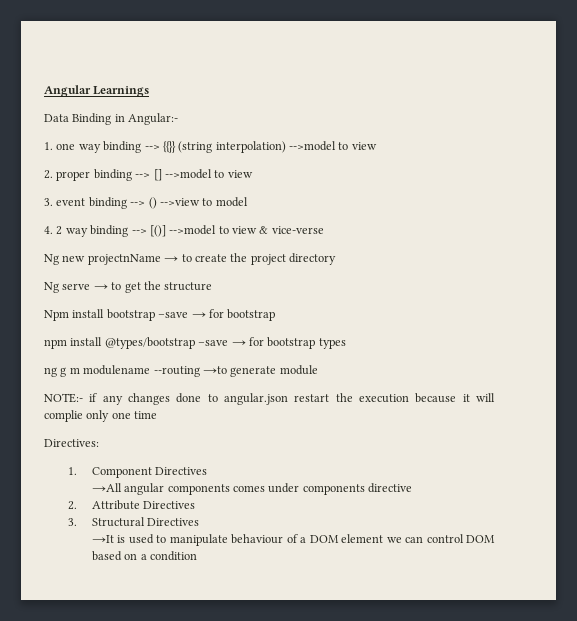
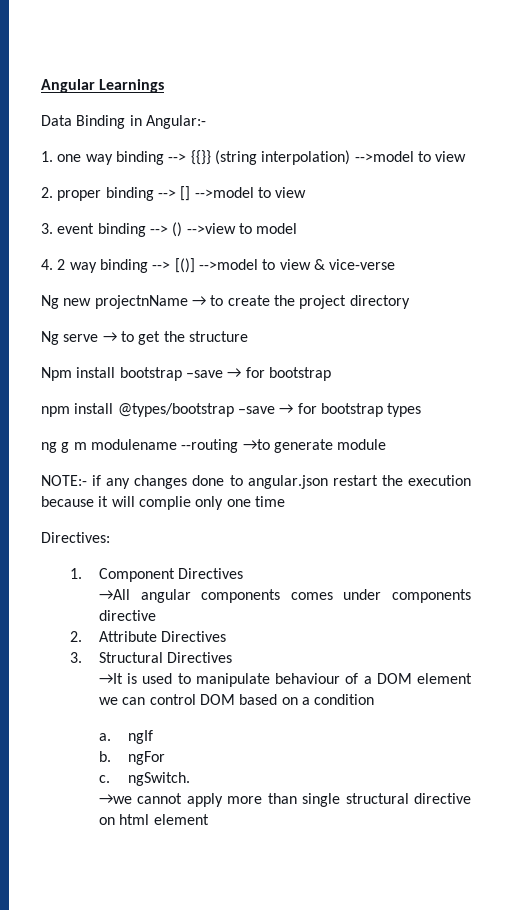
+ a. ngIf
+ b. ngFor
+ c. ngSwitch.
+ →we cannot apply more than single structural directive on html element

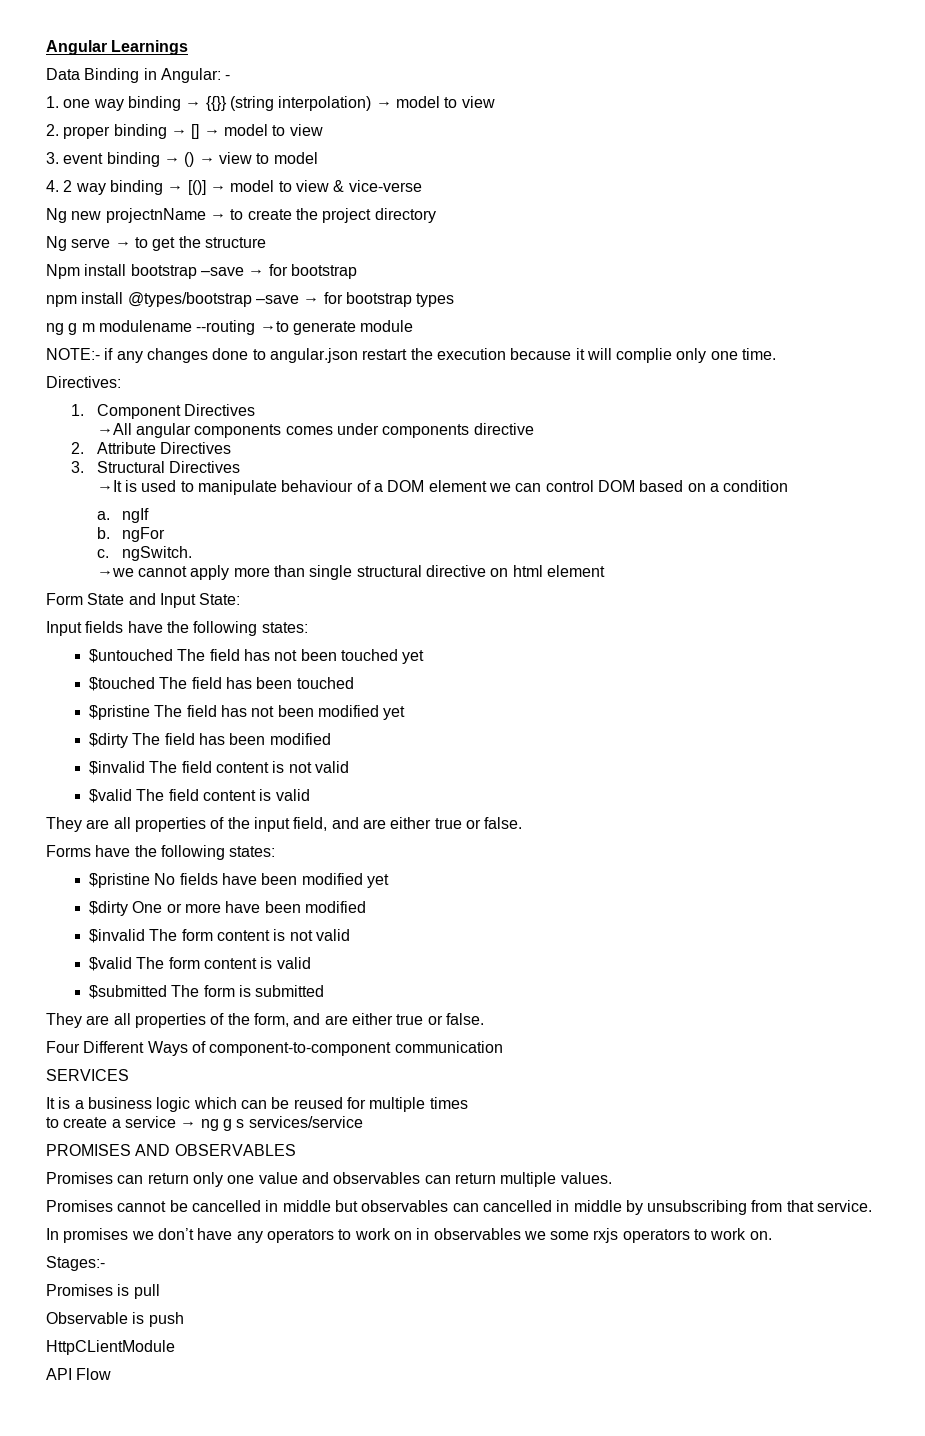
- Data Binding in Angular:-
+ Data Binding in Angular: -
- 1. one way binding --> {{}} (string interpolation) -->model to view
+ 1. one way binding → {{}} (string interpolation) → model to view
- 2. proper binding --> [] -->model to view
+ 2. proper binding → [] → model to view
- 3. event binding --> () -->view to model
+ 3. event binding → () → view to model
- 4. 2 way binding --> [()] -->model to view & vice-verse
+ 4. 2 way binding → [()] → model to view & vice-verse
- NOTE:- if any changes done to angular.json restart the execution because it will complie only one time
+ NOTE:- if any changes done to angular.json restart the execution because it will complie only one time.
+ Form State and Input State:
+ Input fields have the following states:
+ $untouched The field has not been touched yet
+ $touched The field has been touched
+ $pristine The field has not been modified yet
+ $dirty The field has been modified
+ $invalid The field content is not valid
+ $valid The field content is valid
+ They are all properties of the input field, and are either true or false.
+ Forms have the following states:
+ $pristine No fields have been modified yet
+ $dirty One or more have been modified
+ $invalid The form content is not valid
+ $valid The form content is valid
+ $submitted The form is submitted
+ They are all properties of the form, and are either true or false.
+ Four Different Ways of component-to-component communication
+ SERVICES
+ It is a business logic which can be reused for multiple times
+ to create a service → ng g s services/service
+ PROMISES AND OBSERVABLES
+ Promises can return only one value and observables can return multiple values.
+ Promises cannot be cancelled in middle but observables can cancelled in middle by unsubscribing from that service.
+ In promises we don’t have any operators to work on in observables we some rxjs operators to work on.
+ Stages:-
+ Promises is pull
+ Observable is push
+ HttpCLientModule
+ API Flow

